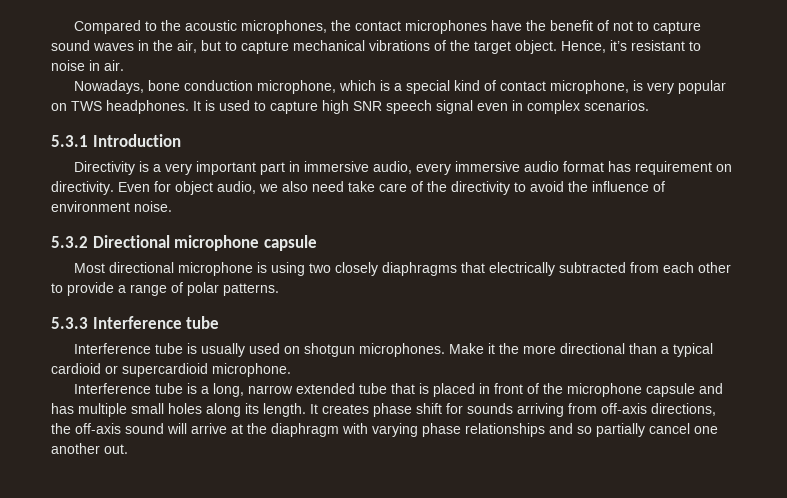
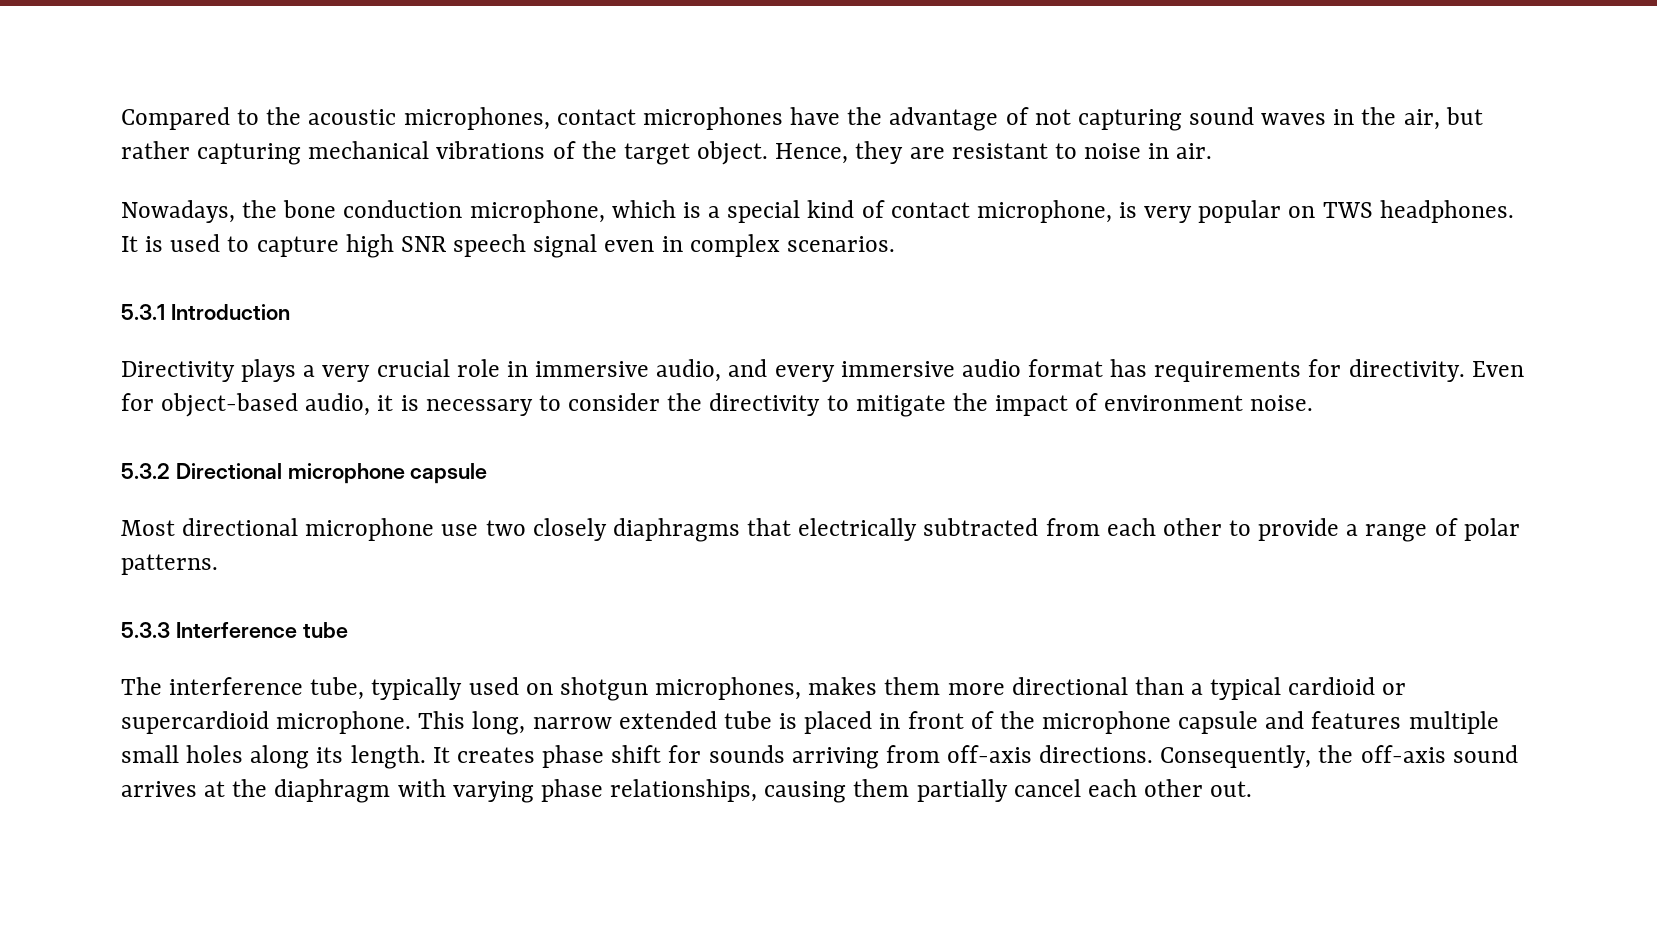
- Compared to the acoustic microphones, the contact microphones have the benefit of not to capture sound waves in the air, but to capture mechanical vibrations of the target object.
+ Compared to the acoustic microphones, contact microphones have the advantage of not capturing sound waves in the air, but rather capturing mechanical vibrations of the target object.
- Hence, it’s resistant to noise in air.
+ Hence, they are resistant to noise in air.
- Nowadays, bone conduction microphone, which is a special kind of contact microphone, is very popular on TWS headphones.
+ Nowadays, the bone conduction microphone, which is a special kind of contact microphone, is very popular on TWS headphones.
- Directivity is a very important part in immersive audio, every immersive audio format has requirement on directivity.
+ Directivity plays a very crucial role in immersive audio, and every immersive audio format has requirements for directivity.
- Even for object audio, we also need take care of the directivity to avoid the influence of environment noise.
+ Even for object-based audio, it is necessary to consider the directivity to mitigate the impact of environment noise.
- Most directional microphone is using two closely diaphragms that electrically subtracted from each other to provide a range of polar patterns.
+ Most directional microphone use two closely diaphragms that electrically subtracted from each other to provide a range of polar patterns.
- Interference tube is usually used on shotgun microphones. Make it the more directional than a typical cardioid or supercardioid microphone.
- Interference tube is a long, narrow extended tube that is placed in front of the microphone capsule and has multiple small holes along its length.
+ The interference tube, typically used on shotgun microphones, makes them more directional than a typical cardioid or supercardioid microphone. This long, narrow extended tube is placed in front of the microphone capsule and features multiple small holes along its length.
- It creates phase shift for sounds arriving from off-axis directions, the off-axis sound will arrive at the diaphragm with varying phase relationships and so partially cancel one another out.
+ It creates phase shift for sounds arriving from off-axis directions. Consequently, the off-axis sound arrives at the diaphragm with varying phase relationships, causing them partially cancel each other out.

